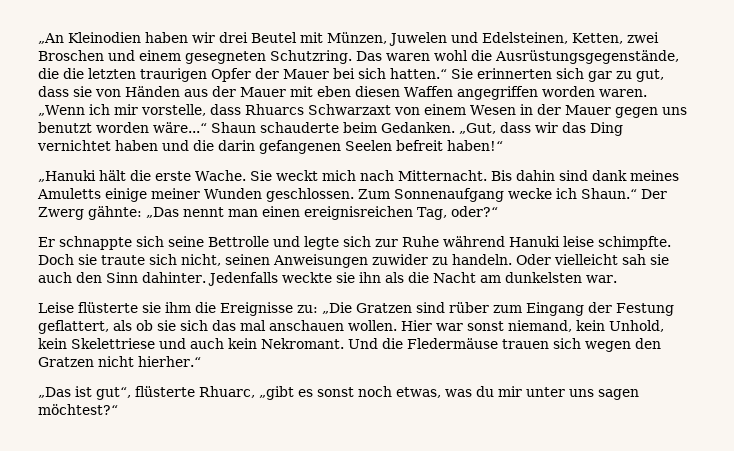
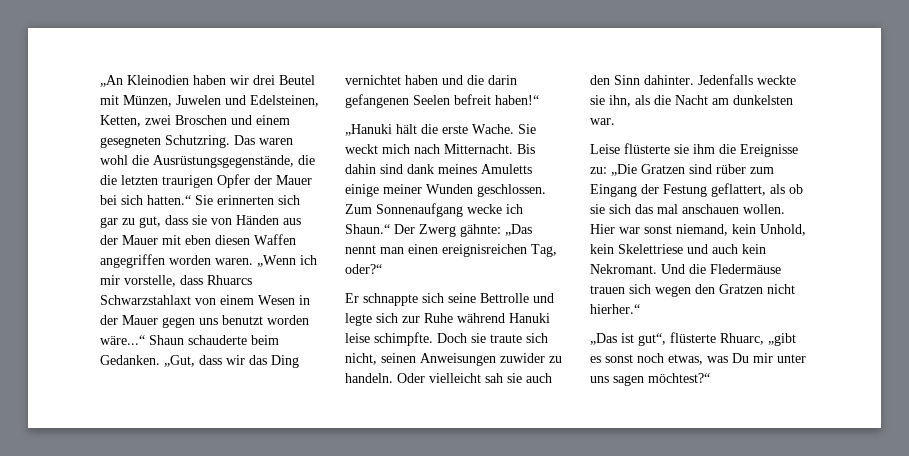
- „Wenn ich mir vorstelle, dass Rhuarcs Schwarzaxt von einem Wesen in der Mauer gegen uns benutzt worden wäre...“ Shaun schauderte beim Gedanken.
+ „Wenn ich mir vorstelle, dass Rhuarcs Schwarzstahlaxt von einem Wesen in der Mauer gegen uns benutzt worden wäre...“ Shaun schauderte beim Gedanken.
- Jedenfalls weckte sie ihn als die Nacht am dunkelsten war.
+ Jedenfalls weckte sie ihn, als die Nacht am dunkelsten war.
- „Das ist gut“, flüsterte Rhuarc, „gibt es sonst noch etwas, was du mir unter uns sagen möchtest?“
+ „Das ist gut“, flüsterte Rhuarc, „gibt es sonst noch etwas, was Du mir unter uns sagen möchtest?“

